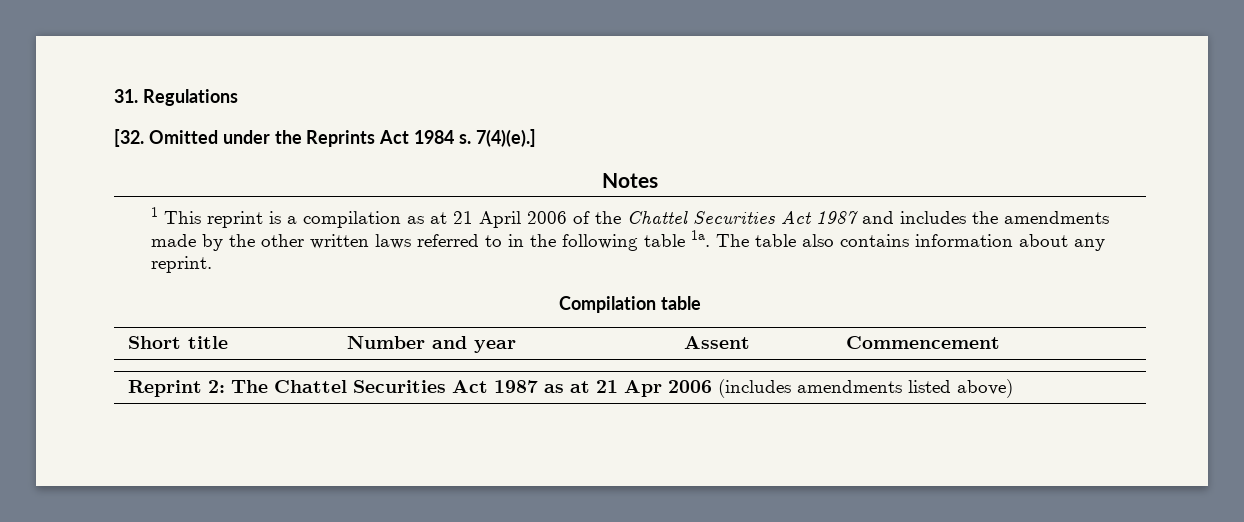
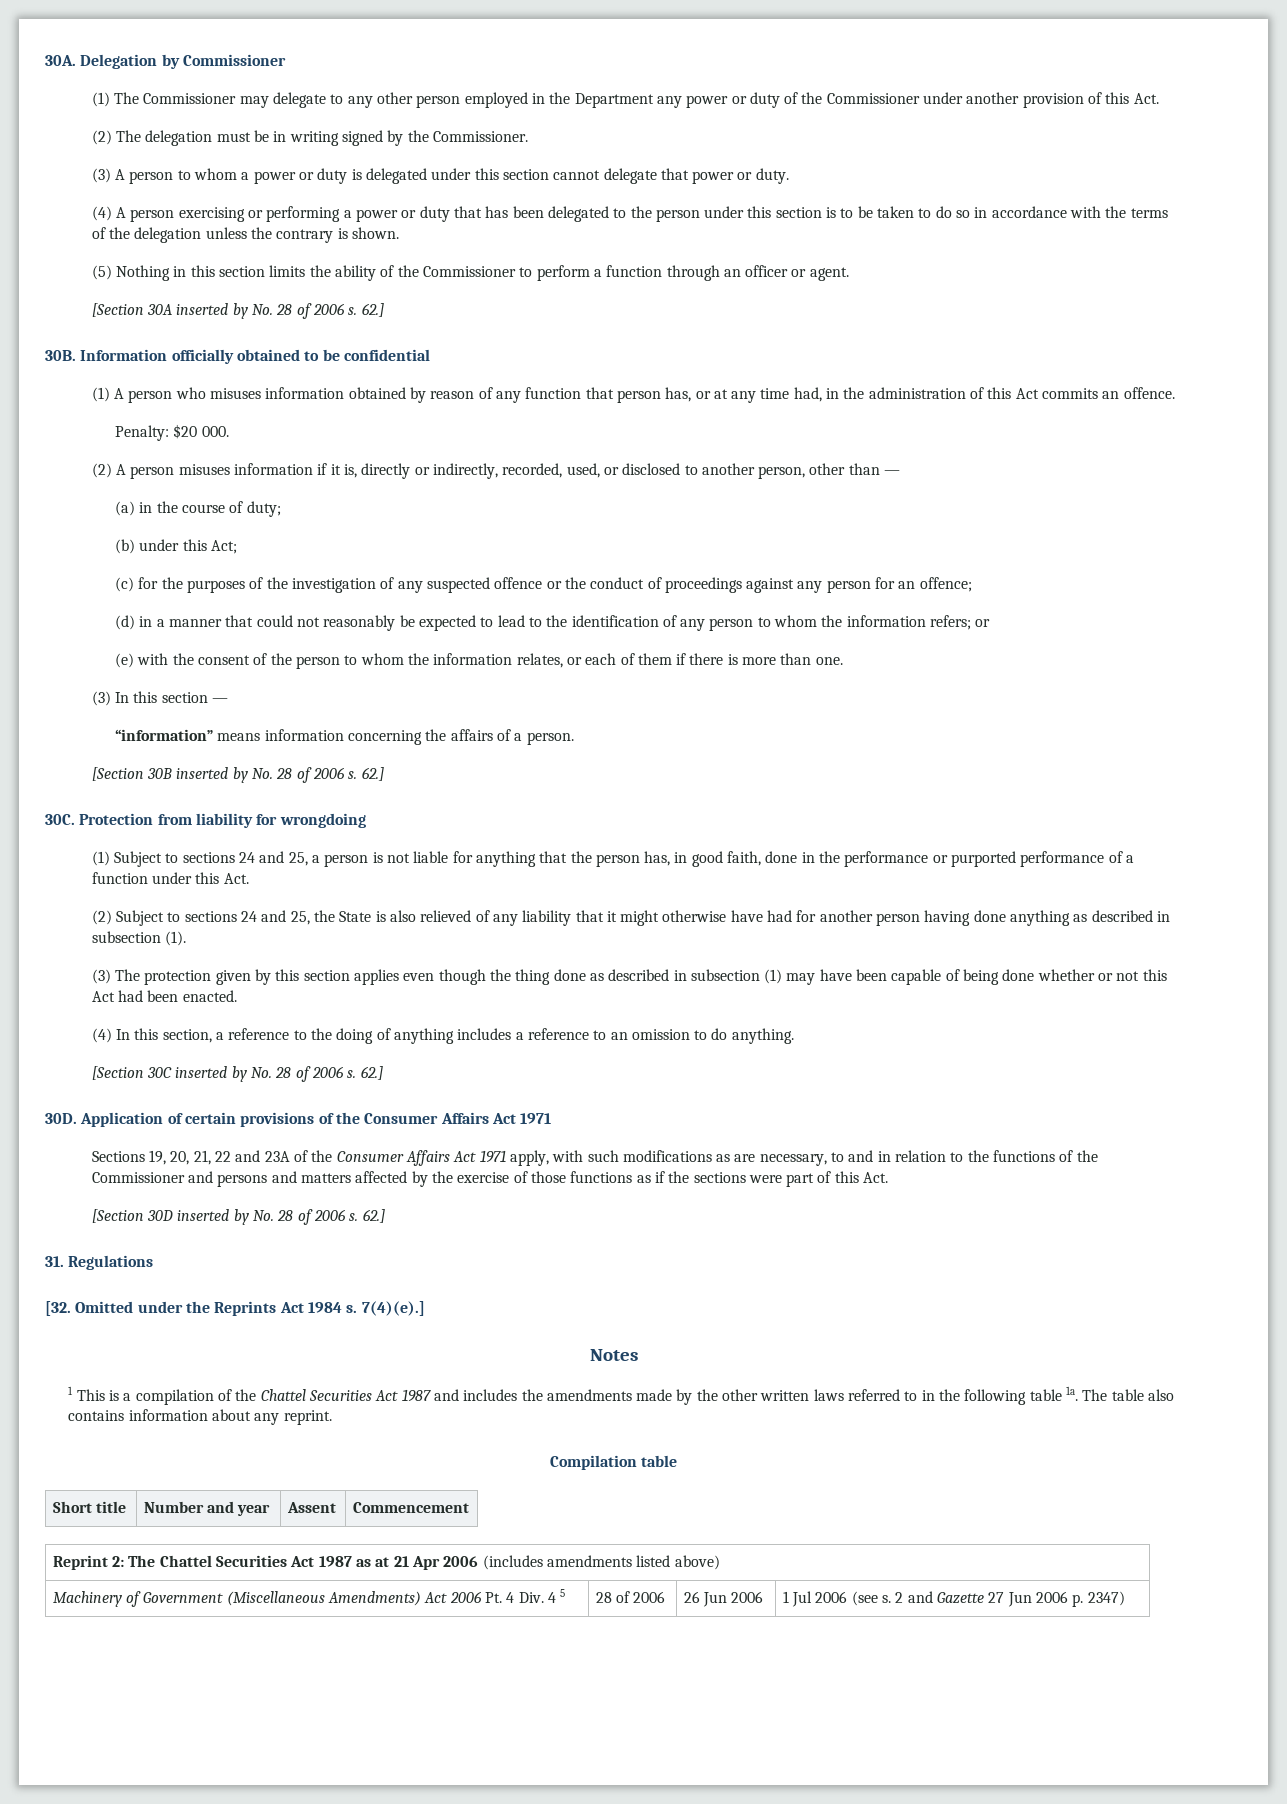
+ 30A. Delegation by Commissioner
+ (1) The Commissioner may delegate to any other person employed in the Department any power or duty of the Commissioner under another provision of this Act.
+ (2) The delegation must be in writing signed by the Commissioner.
+ (3) A person to whom a power or duty is delegated under this section cannot delegate that power or duty.
+ (4) A person exercising or performing a power or duty that has been delegated to the person under this section is to be taken to do so in accordance with the terms of the delegation unless the contrary is shown.
+ (5) Nothing in this section limits the ability of the Commissioner to perform a function through an officer or agent.
+ [Section 30A inserted by No. 28 of 2006 s. 62.]
+ 30B. Information officially obtained to be confidential
+ (1) A person who misuses information obtained by reason of any function that person has, or at any time had, in the administration of this Act commits an offence.
+ Penalty: $20 000.
+ (2) A person misuses information if it is, directly or indirectly, recorded, used, or disclosed to another person, other than —
+ (a) in the course of duty;
+ (b) under this Act;
+ (c) for the purposes of the investigation of any suspected offence or the conduct of proceedings against any person for an offence;
+ (d) in a manner that could not reasonably be expected to lead to the identification of any person to whom the information refers; or
+ (e) with the consent of the person to whom the information relates, or each of them if there is more than one.
+ (3) In this section —
+ “information” means information concerning the affairs of a person.
+ [Section 30B inserted by No. 28 of 2006 s. 62.]
+ 30C. Protection from liability for wrongdoing
+ (1) Subject to sections 24 and 25, a person is not liable for anything that the person has, in good faith, done in the performance or purported performance of a function under this Act.
+ (2) Subject to sections 24 and 25, the State is also relieved of any liability that it might otherwise have had for another person having done anything as described in subsection (1).
+ (3) The protection given by this section applies even though the thing done as described in subsection (1) may have been capable of being done whether or not this Act had been enacted.
+ (4) In this section, a reference to the doing of anything includes a reference to an omission to do anything.
+ [Section 30C inserted by No. 28 of 2006 s. 62.]
+ 30D. Application of certain provisions of the Consumer Affairs Act 1971
+ Sections 19, 20, 21, 22 and 23A of the Consumer Affairs Act 1971 apply, with such modifications as are necessary, to and in relation to the functions of the Commissioner and persons and matters affected by the exercise of those functions as if the sections were part of this Act.
+ [Section 30D inserted by No. 28 of 2006 s. 62.]
- 1 This reprint is a compilation as at 21 April 2006 of the Chattel Securities Act 1987 and includes the amendments made by the other written laws referred to in the following table 1a.
+ 1 This is a compilation of the Chattel Securities Act 1987 and includes the amendments made by the other written laws referred to in the following table 1a.
+ Machinery of Government (Miscellaneous Amendments) Act 2006 Pt. 4 Div. 4 5 | 28 of 2006 | 26 Jun 2006 | 1 Jul 2006 (see s. 2 and Gazette 27 Jun 2006 p. 2347)

